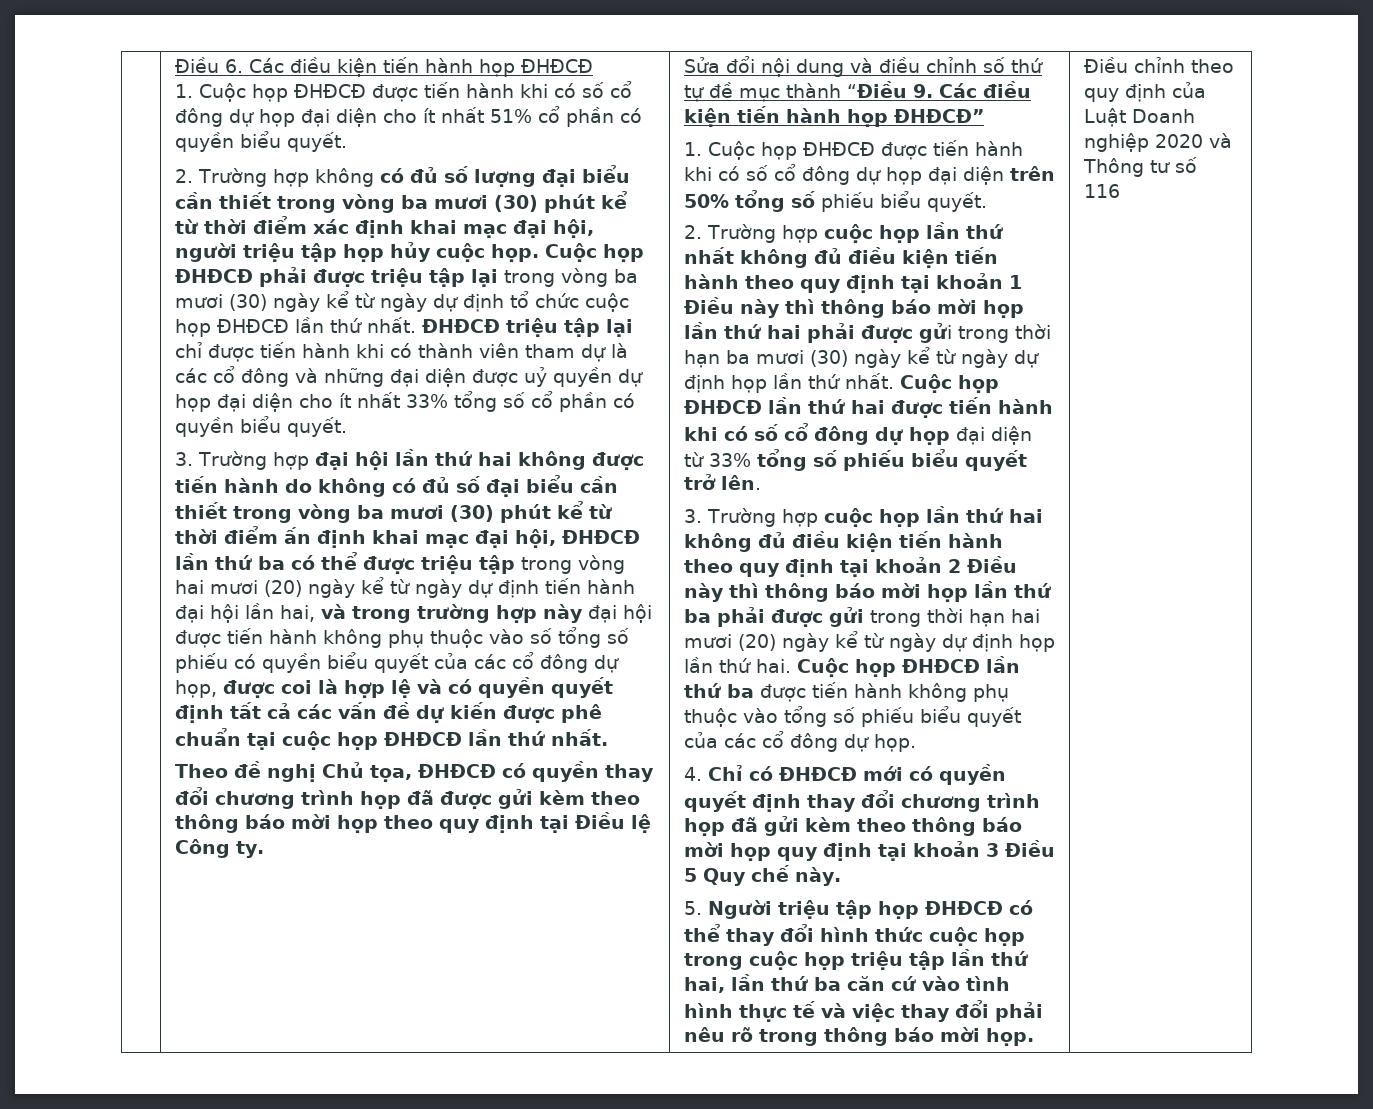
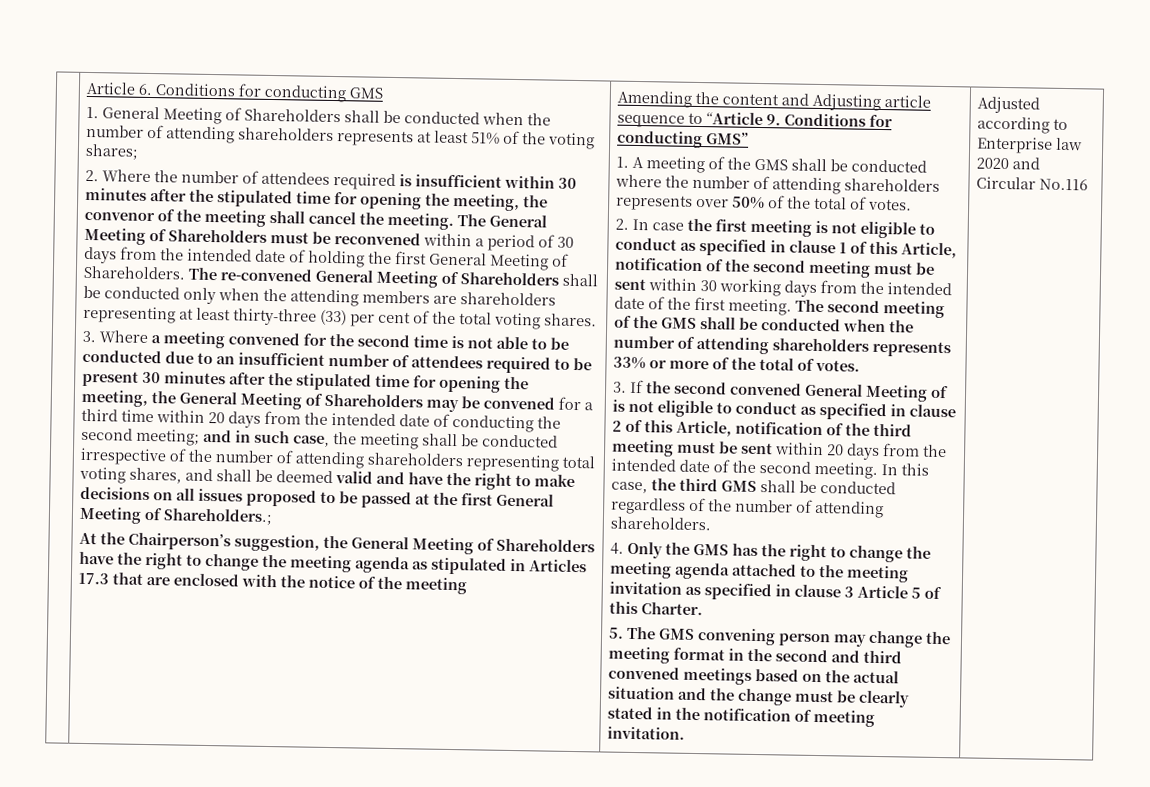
- Điều 6. Các điều kiện tiến hành họp ĐHĐCĐ
- 1. Cuộc họp ĐHĐCĐ được tiến hành khi có số cổ đông dự họp đại diện cho ít nhất 51% cổ phần có quyền biểu quyết.
- 2. Trường hợp không có đủ số lượng đại biểu cần thiết trong vòng ba mươi (30) phút kể từ thời điểm xác định khai mạc đại hội, người triệu tập họp hủy cuộc họp. Cuộc họp ĐHĐCĐ phải được triệu tập lại trong vòng ba mươi (30) ngày kể từ ngày dự định tổ chức cuộc họp ĐHĐCĐ lần thứ nhất. ĐHĐCĐ triệu tập lại chỉ được tiến hành khi có thành viên tham dự là các cổ đông và những đại diện được uỷ quyền dự họp đại diện cho ít nhất 33% tổng số cổ phần có quyền biểu quyết.
- 3. Trường hợp đại hội lần thứ hai không được tiến hành do không có đủ số đại biểu cần thiết trong vòng ba mươi (30) phút kể từ thời điểm ấn định khai mạc đại hội, ĐHĐCĐ lần thứ ba có thể được triệu tập trong vòng hai mươi (20) ngày kể từ ngày dự định tiến hành đại hội lần hai, và trong trường hợp này đại hội được tiến hành không phụ thuộc vào số tổng số phiếu có quyền biểu quyết của các cổ đông dự họp, được coi là hợp lệ và có quyền quyết định tất cả các vấn đề dự kiến được phê chuẩn tại cuộc họp ĐHĐCĐ lần thứ nhất.
- Theo đề nghị Chủ tọa, ĐHĐCĐ có quyền thay đổi chương trình họp đã được gửi kèm theo thông báo mời họp theo quy định tại Điều lệ Công ty. | Sửa đổi nội dung và điều chỉnh số thứ tự đề mục thành “Điều 9. Các điều kiện tiến hành họp ĐHĐCĐ”
- 1. Cuộc họp ĐHĐCĐ được tiến hành khi có số cổ đông dự họp đại diện trên 50% tổng số phiếu biểu quyết.
- 2. Trường hợp cuộc họp lần thứ nhất không đủ điều kiện tiến hành theo quy định tại khoản 1 Điều này thì thông báo mời họp lần thứ hai phải được gửi trong thời hạn ba mươi (30) ngày kể từ ngày dự định họp lần thứ nhất. Cuộc họp ĐHĐCĐ lần thứ hai được tiến hành khi có số cổ đông dự họp đại diện từ 33% tổng số phiếu biểu quyết trở lên.
- 3. Trường hợp cuộc họp lần thứ hai không đủ điều kiện tiến hành theo quy định tại khoản 2 Điều này thì thông báo mời họp lần thứ ba phải được gửi trong thời hạn hai mươi (20) ngày kể từ ngày dự định họp lần thứ hai. Cuộc họp ĐHĐCĐ lần thứ ba được tiến hành không phụ thuộc vào tổng số phiếu biểu quyết của các cổ đông dự họp.
- 4. Chỉ có ĐHĐCĐ mới có quyền quyết định thay đổi chương trình họp đã gửi kèm theo thông báo mời họp quy định tại khoản 3 Điều 5 Quy chế này.
- 5. Người triệu tập họp ĐHĐCĐ có thể thay đổi hình thức cuộc họp trong cuộc họp triệu tập lần thứ hai, lần thứ ba căn cứ vào tình hình thực tế và việc thay đổi phải nêu rõ trong thông báo mời họp. | Điều chỉnh theo quy định của Luật Doanh nghiệp 2020 và Thông tư số 116
+ Article 6. Conditions for conducting GMS
+ 1. General Meeting of Shareholders shall be conducted when the number of attending shareholders represents at least 51% of the voting shares;
+ 2. Where the number of attendees required is insufficient within 30 minutes after the stipulated time for opening the meeting, the convenor of the meeting shall cancel the meeting. The General Meeting of Shareholders must be reconvened within a period of 30 days from the intended date of holding the first General Meeting of Shareholders. The re-convened General Meeting of Shareholders shall be conducted only when the attending members are shareholders representing at least thirty-three (33) per cent of the total voting shares.
+ 3. Where a meeting convened for the second time is not able to be conducted due to an insufficient number of attendees required to be present 30 minutes after the stipulated time for opening the meeting, the General Meeting of Shareholders may be convened for a third time within 20 days from the intended date of conducting the second meeting; and in such case, the meeting shall be conducted irrespective of the number of attending shareholders representing total voting shares, and shall be deemed valid and have the right to make decisions on all issues proposed to be passed at the first General Meeting of Shareholders.;
+ At the Chairperson’s suggestion, the General Meeting of Shareholders have the right to change the meeting agenda as stipulated in Articles 17.3 that are enclosed with the notice of the meeting | Amending the content and Adjusting article sequence to “Article 9. Conditions for conducting GMS”
+ 1. A meeting of the GMS shall be conducted where the number of attending shareholders represents over 50% of the total of votes.
+ 2. In case the first meeting is not eligible to conduct as specified in clause 1 of this Article, notification of the second meeting must be sent within 30 working days from the intended date of the first meeting. The second meeting of the GMS shall be conducted when the number of attending shareholders represents 33% or more of the total of votes.
+ 3. If the second convened General Meeting of is not eligible to conduct as specified in clause 2 of this Article, notification of the third meeting must be sent within 20 days from the intended date of the second meeting. In this case, the third GMS shall be conducted regardless of the number of attending shareholders.
+ 4. Only the GMS has the right to change the meeting agenda attached to the meeting invitation as specified in clause 3 Article 5 of this Charter.
+ 5. The GMS convening person may change the meeting format in the second and third convened meetings based on the actual situation and the change must be clearly stated in the notification of meeting invitation. | Adjusted according to Enterprise law 2020 and Circular No.116

